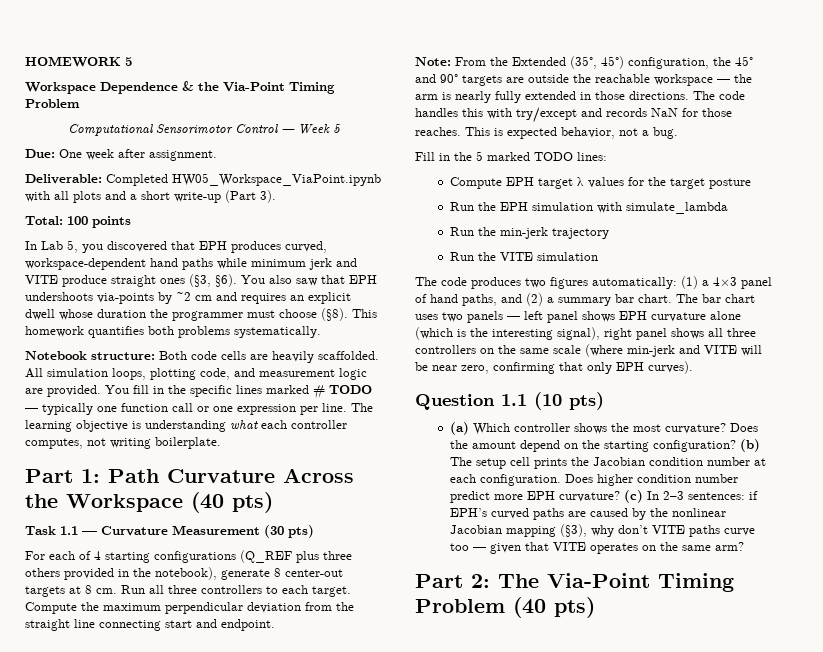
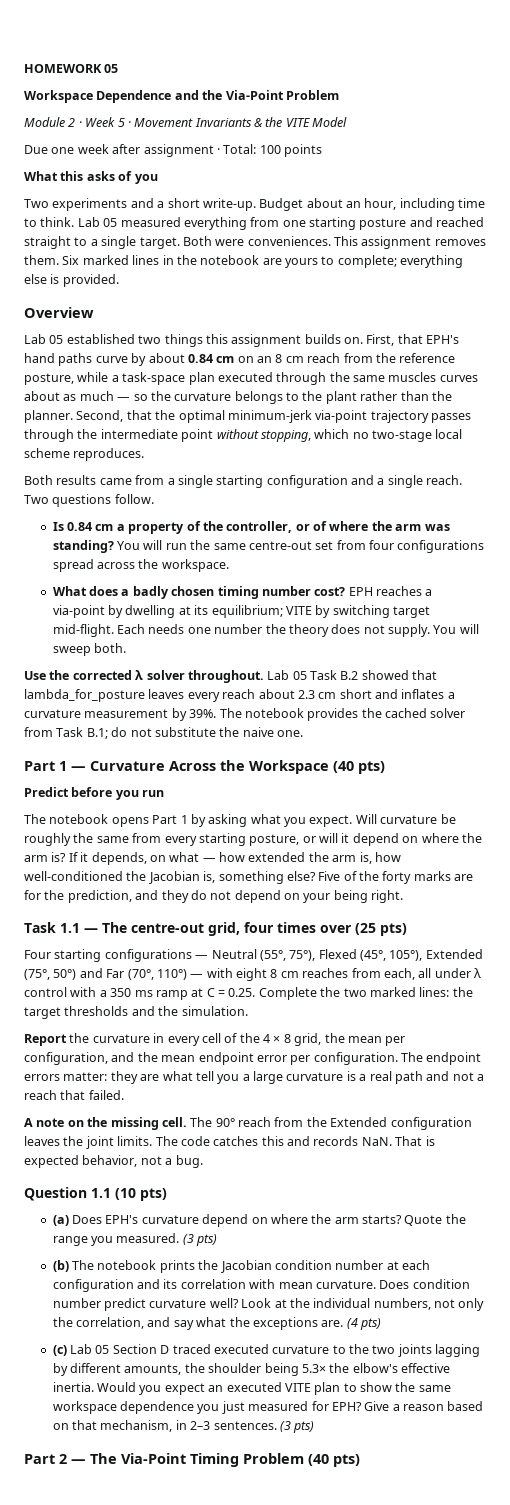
- HOMEWORK 5
+ HOMEWORK 05
- Workspace Dependence & the Via-Point Timing Problem
- Computational Sensorimotor Control — Week 5
- Due: One week after assignment.
- Deliverable: Completed HW05_Workspace_ViaPoint.ipynb with all plots and a short write-up (Part 3).
- Total: 100 points
- In Lab 5, you discovered that EPH produces curved, workspace-dependent hand paths while minimum jerk and VITE produce straight ones (§3, §6). You also saw that EPH undershoots via-points by ~2 cm and requires an explicit dwell whose duration the programmer must choose (§8). This homework quantifies both problems systematically.
- Notebook structure: Both code cells are heavily scaffolded. All simulation loops, plotting code, and measurement logic are provided. You fill in the specific lines marked # TODO — typically one function call or one expression per line. The learning objective is understanding what each controller computes, not writing boilerplate.
- Part 1: Path Curvature Across the Workspace (40 pts)
+ Workspace Dependence and the Via-Point Problem
+ Module 2 · Week 5 · Movement Invariants & the VITE Model
+ Due one week after assignment · Total: 100 points
+ What this asks of you
+ Two experiments and a short write-up. Budget about an hour, including time to think. Lab 05 measured everything from one starting posture and reached straight to a single target. Both were conveniences. This assignment removes them. Six marked lines in the notebook are yours to complete; everything else is provided.
+ Overview
+ Lab 05 established two things this assignment builds on. First, that EPH's hand paths curve by about 0.84 cm on an 8 cm reach from the reference posture, while a task-space plan executed through the same muscles curves about as much — so the curvature belongs to the plant rather than the planner. Second, that the optimal minimum-jerk via-point trajectory passes through the intermediate point without stopping, which no two-stage local scheme reproduces.
+ Both results came from a single starting configuration and a single reach. Two questions follow.
+ Is 0.84 cm a property of the controller, or of where the arm was standing? You will run the same centre-out set from four configurations spread across the workspace.
+ What does a badly chosen timing number cost? EPH reaches a via-point by dwelling at its equilibrium; VITE by switching target mid-flight. Each needs one number the theory does not supply. You will sweep both.
+ Use the corrected λ solver throughout. Lab 05 Task B.2 showed that lambda_for_posture leaves every reach about 2.3 cm short and inflates a curvature measurement by 39%. The notebook provides the cached solver from Task B.1; do not substitute the naive one.
+ Part 1 — Curvature Across the Workspace (40 pts)
- Task 1.1 — Curvature Measurement (30 pts)
- For each of 4 starting configurations (Q_REF plus three others provided in the notebook), generate 8 center-out targets at 8 cm. Run all three controllers to each target. Compute the maximum perpendicular deviation from the straight line connecting start and endpoint.
- Note: From the Extended (35°, 45°) configuration, the 45° and 90° targets are outside the reachable workspace — the arm is nearly fully extended in those directions. The code handles this with try/except and records NaN for those reaches. This is expected behavior, not a bug.
+ Predict before you run
+ The notebook opens Part 1 by asking what you expect. Will curvature be roughly the same from every starting posture, or will it depend on where the arm is? If it depends, on what — how extended the arm is, how well-conditioned the Jacobian is, something else? Five of the forty marks are for the prediction, and they do not depend on your being right.
+ Task 1.1 — The centre-out grid, four times over (25 pts)
+ Four starting configurations — Neutral (55°, 75°), Flexed (45°, 105°), Extended (75°, 50°) and Far (70°, 110°) — with eight 8 cm reaches from each, all under λ control with a 350 ms ramp at C = 0.25. Complete the two marked lines: the target thresholds and the simulation.
+ Report the curvature in every cell of the 4 × 8 grid, the mean per configuration, and the mean endpoint error per configuration. The endpoint errors matter: they are what tell you a large curvature is a real path and not a reach that failed.
+ A note on the missing cell. The 90° reach from the Extended configuration leaves the joint limits. The code catches this and records NaN. That is expected behavior, not a bug.
- Fill in the 5 marked TODO lines:
- Compute EPH target λ values for the target posture
- Run the EPH simulation with simulate_lambda
- Run the min-jerk trajectory
- Run the VITE simulation
- The code produces two figures automatically: (1) a 4×3 panel of hand paths, and (2) a summary bar chart. The bar chart uses two panels — left panel shows EPH curvature alone (which is the interesting signal), right panel shows all three controllers on the same scale (where min-jerk and VITE will be near zero, confirming that only EPH curves).
- (a) Which controller shows the most curvature? Does the amount depend on the starting configuration? (b) The setup cell prints the Jacobian condition number at each configuration. Does higher condition number predict more EPH curvature? (c) In 2–3 sentences: if EPH’s curved paths are caused by the nonlinear Jacobian mapping (§3), why don’t VITE paths curve too — given that VITE operates on the same arm?
- Part 2: The Via-Point Timing Problem (40 pts)
+ (a) Does EPH's curvature depend on where the arm starts? Quote the range you measured. (3 pts)
+ (b) The notebook prints the Jacobian condition number at each configuration and its correlation with mean curvature. Does condition number predict curvature well? Look at the individual numbers, not only the correlation, and say what the exceptions are. (4 pts)
+ (c) Lab 05 Section D traced executed curvature to the two joints lagging by different amounts, the shoulder being 5.3× the elbow's effective inertia. Would you expect an executed VITE plan to show the same workspace dependence you just measured for EPH? Give a reason based on that mechanism, in 2–3 sentences. (3 pts)
+ Part 2 — The Via-Point Timing Problem (40 pts)

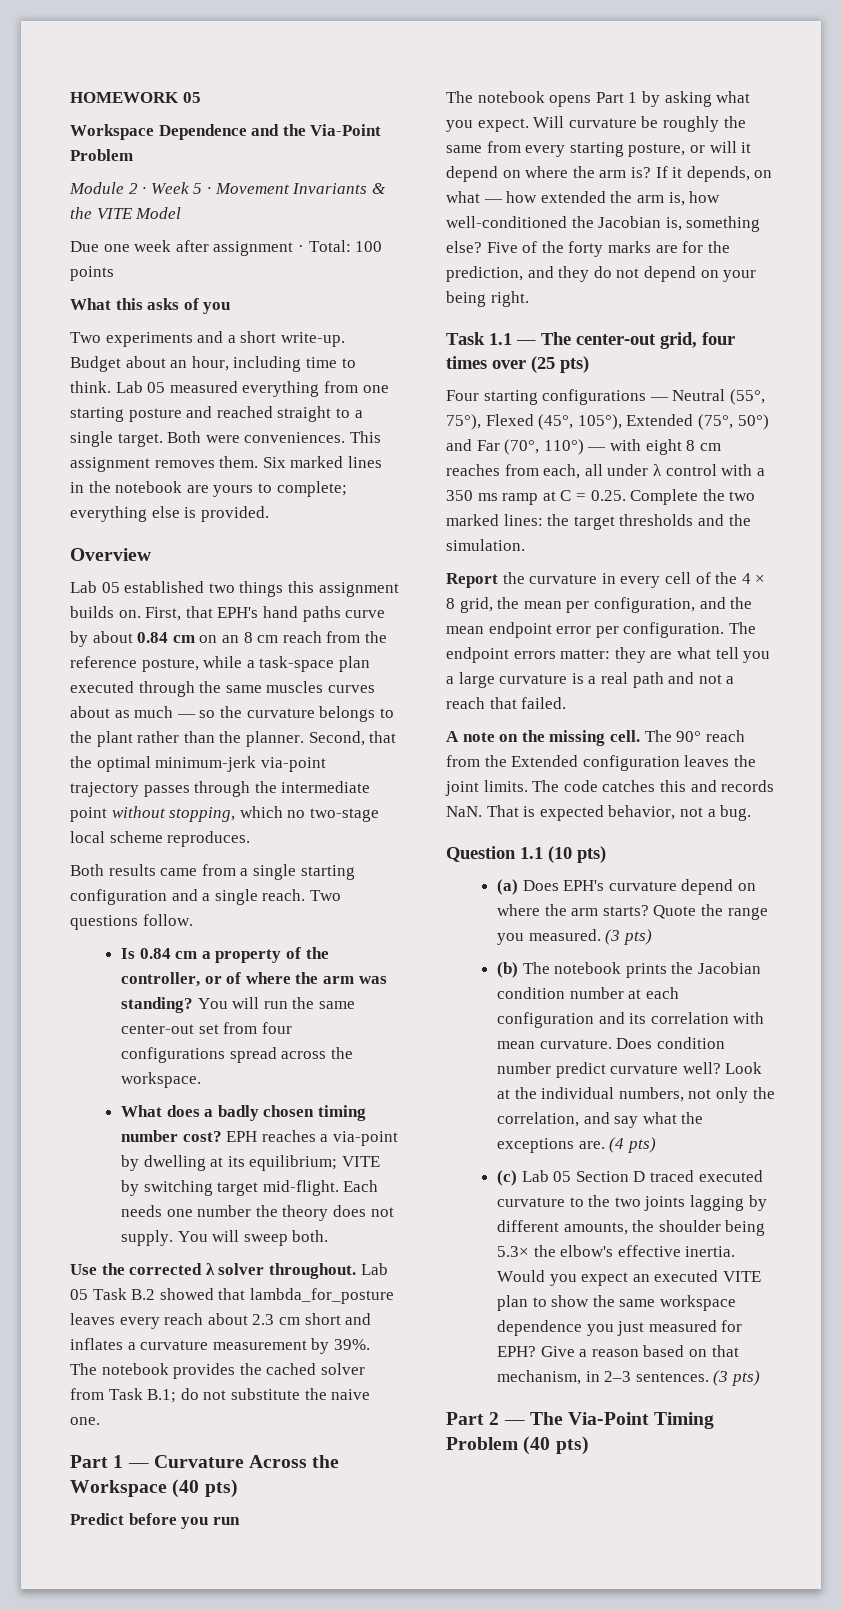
- You will run the same centre-out set from four configurations spread across the workspace.
+ You will run the same center-out set from four configurations spread across the workspace.
- Task 1.1 — The centre-out grid, four times over (25 pts)
+ Task 1.1 — The center-out grid, four times over (25 pts)

